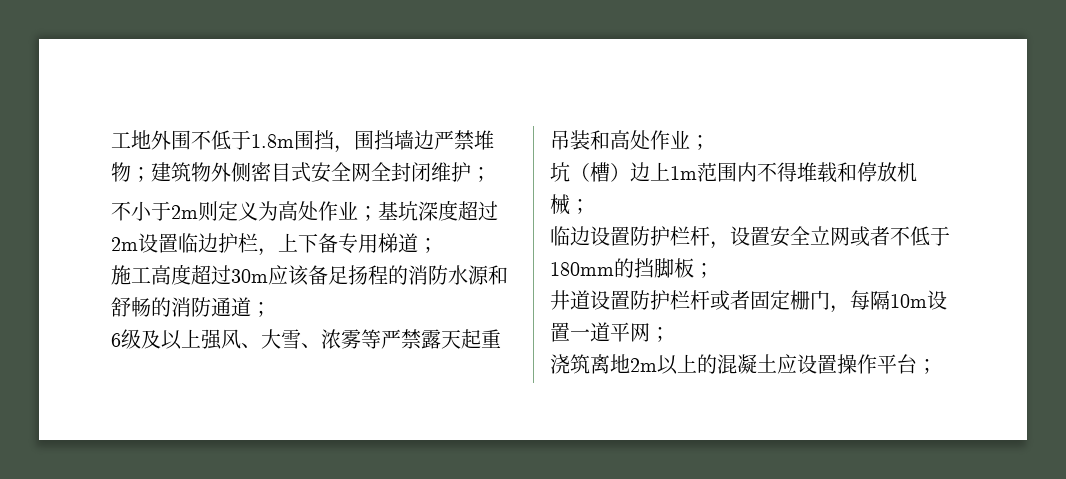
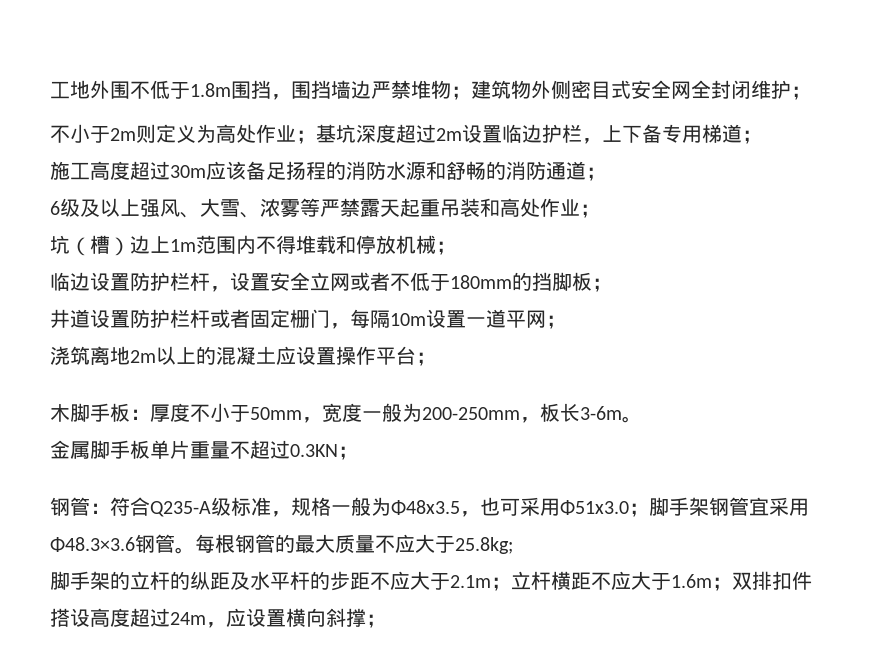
+ 木脚手板：厚度不小于50mm，宽度一般为200-250mm，板长3-6m。
+ 金属脚手板单片重量不超过0.3KN；
+ 钢管：符合Q235-A级标准，规格一般为Φ48x3.5，也可采用Φ51x3.0；脚手架钢管宜采用Φ48.3×3.6钢管。每根钢管的最大质量不应大于25.8kg;
+ 脚手架的立杆的纵距及水平杆的步距不应大于2.1m；立杆横距不应大于1.6m；双排扣件搭设高度超过24m，应设置横向斜撑；

